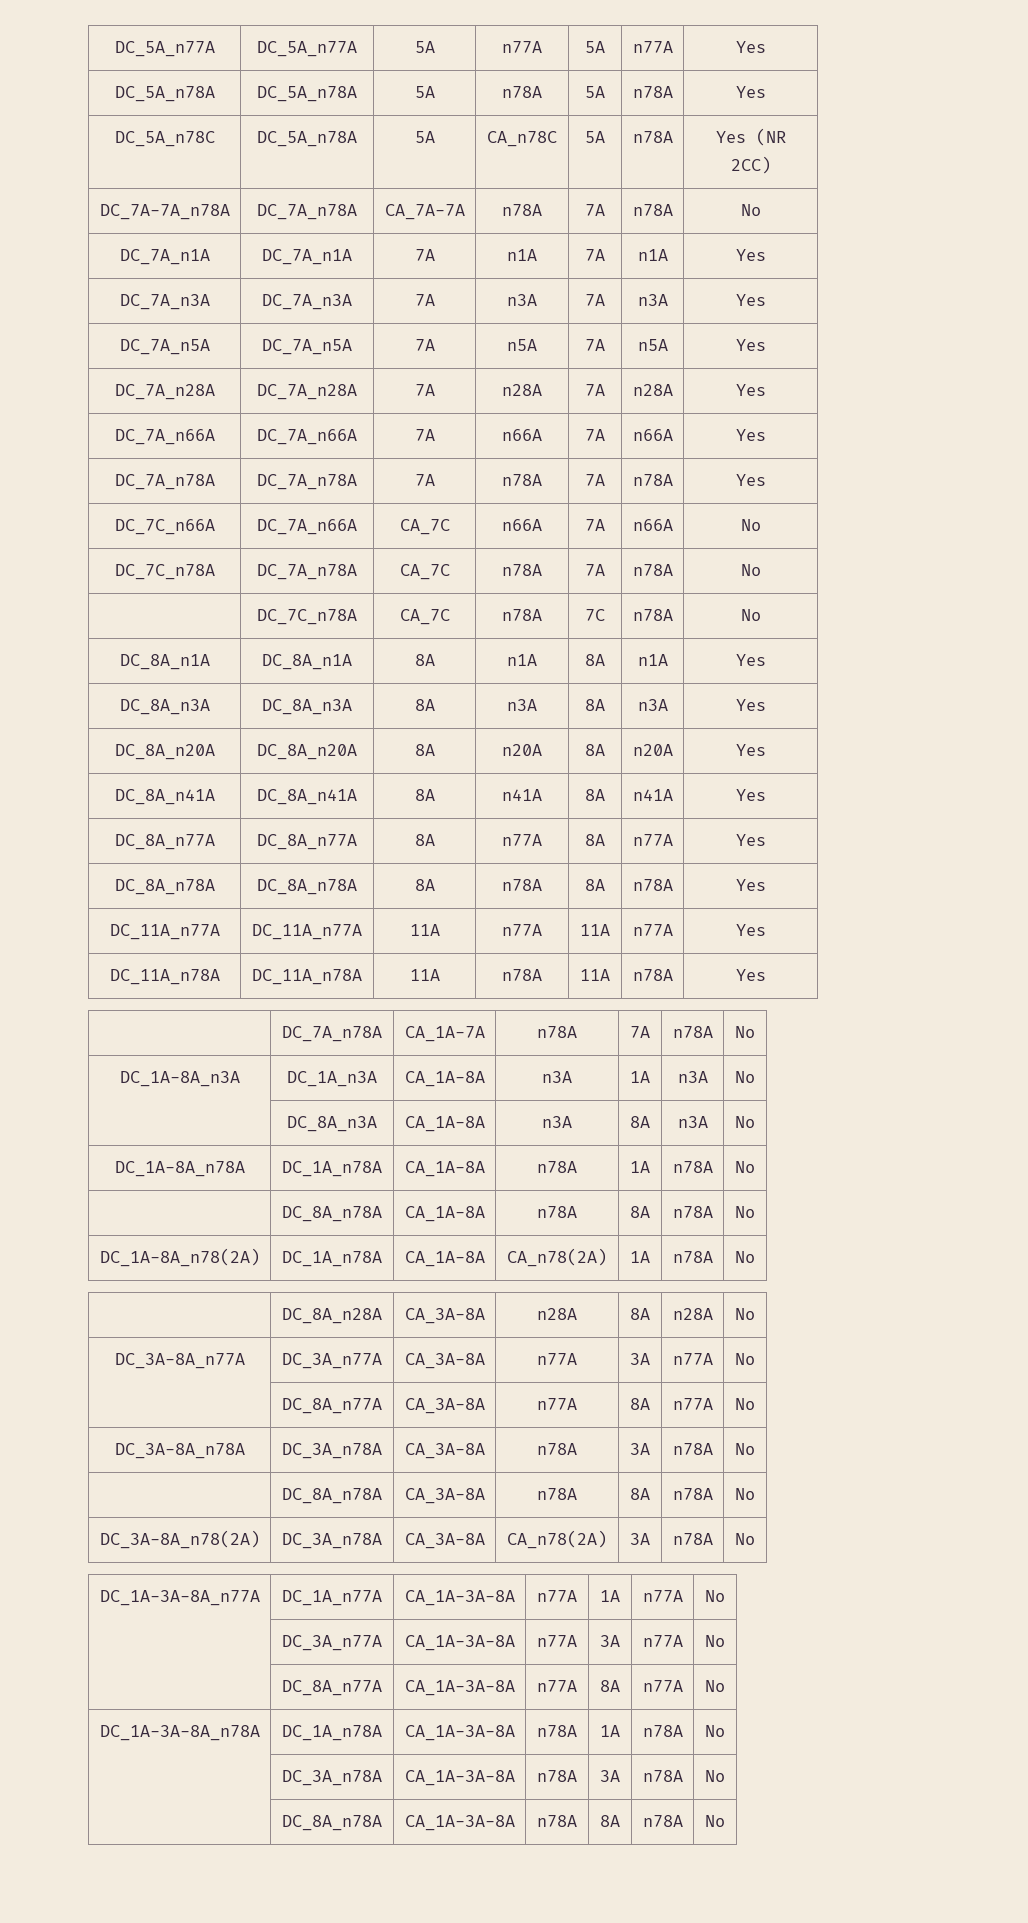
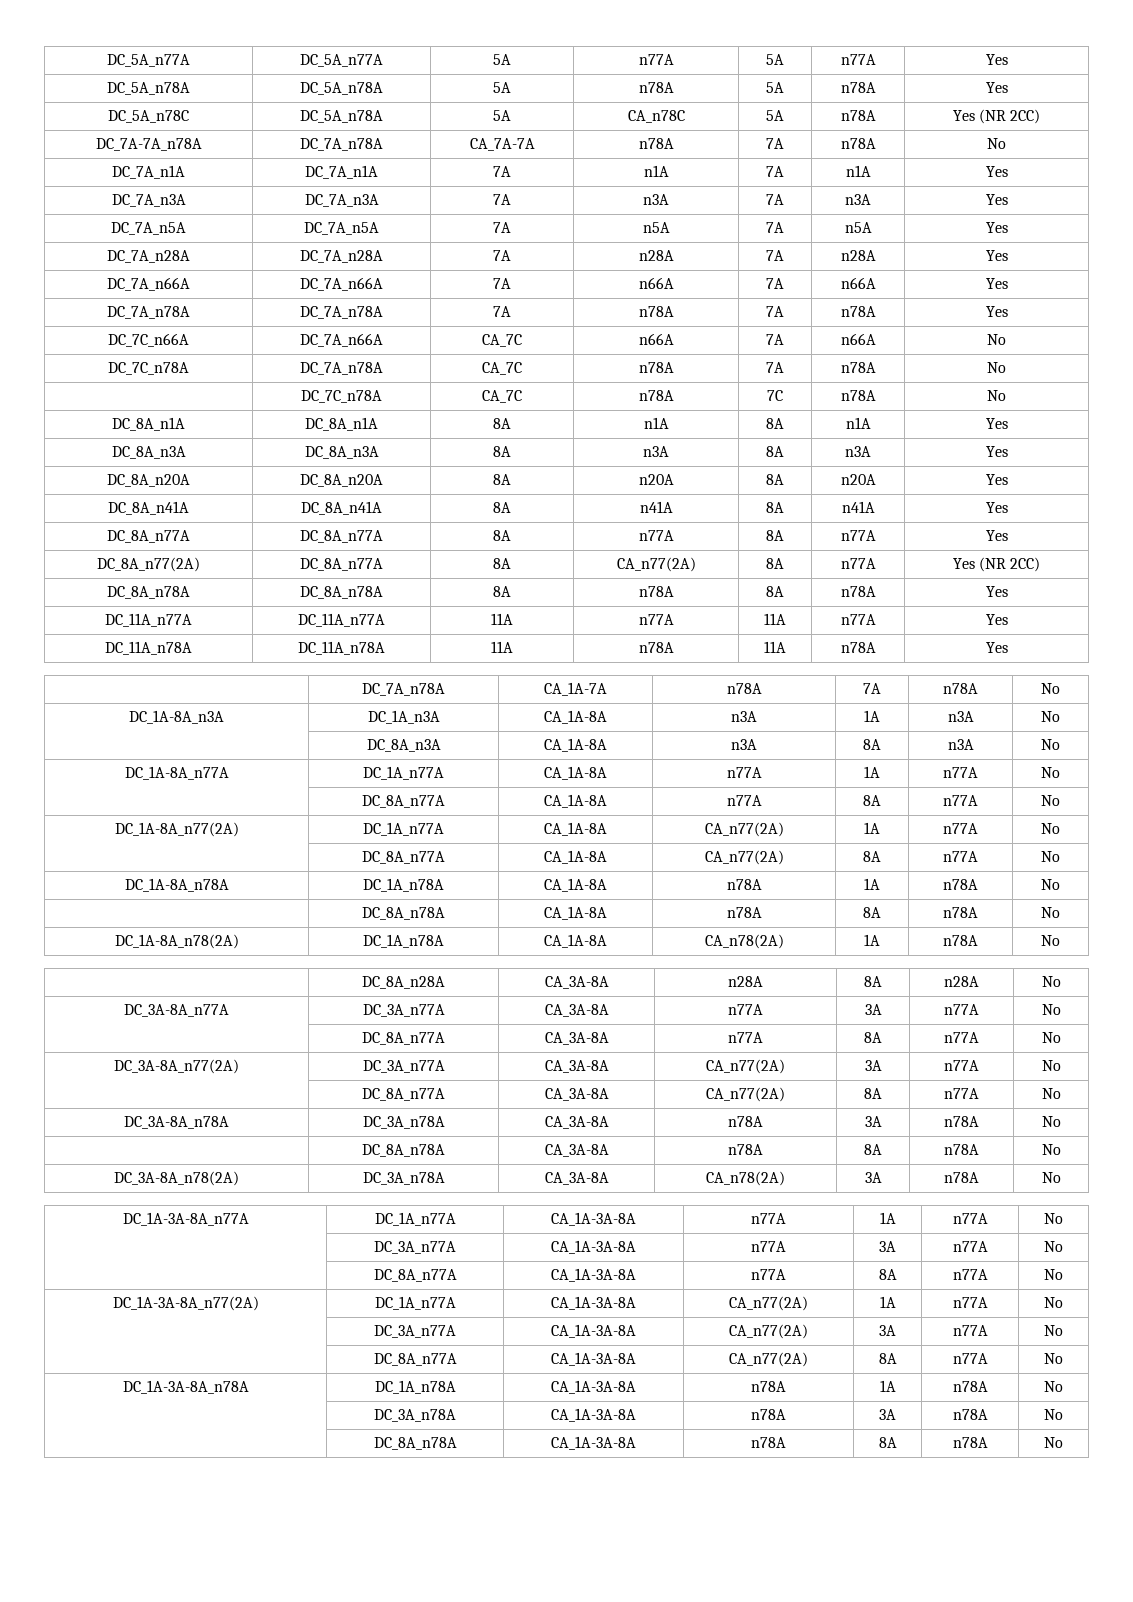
+ DC_8A_n77(2A) | DC_8A_n77A | 8A | CA_n77(2A) | 8A | n77A | Yes (NR 2CC)
+ DC_1A-8A_n77A | DC_1A_n77A | CA_1A-8A | n77A | 1A | n77A | No
+ | DC_8A_n77A | CA_1A-8A | n77A | 8A | n77A | No
+ DC_1A-8A_n77(2A) | DC_1A_n77A | CA_1A-8A | CA_n77(2A) | 1A | n77A | No
+ | DC_8A_n77A | CA_1A-8A | CA_n77(2A) | 8A | n77A | No
+ DC_3A-8A_n77(2A) | DC_3A_n77A | CA_3A-8A | CA_n77(2A) | 3A | n77A | No
+ | DC_8A_n77A | CA_3A-8A | CA_n77(2A) | 8A | n77A | No
+ DC_1A-3A-8A_n77(2A) | DC_1A_n77A | CA_1A-3A-8A | CA_n77(2A) | 1A | n77A | No
+ | DC_3A_n77A | CA_1A-3A-8A | CA_n77(2A) | 3A | n77A | No
+ | DC_8A_n77A | CA_1A-3A-8A | CA_n77(2A) | 8A | n77A | No

